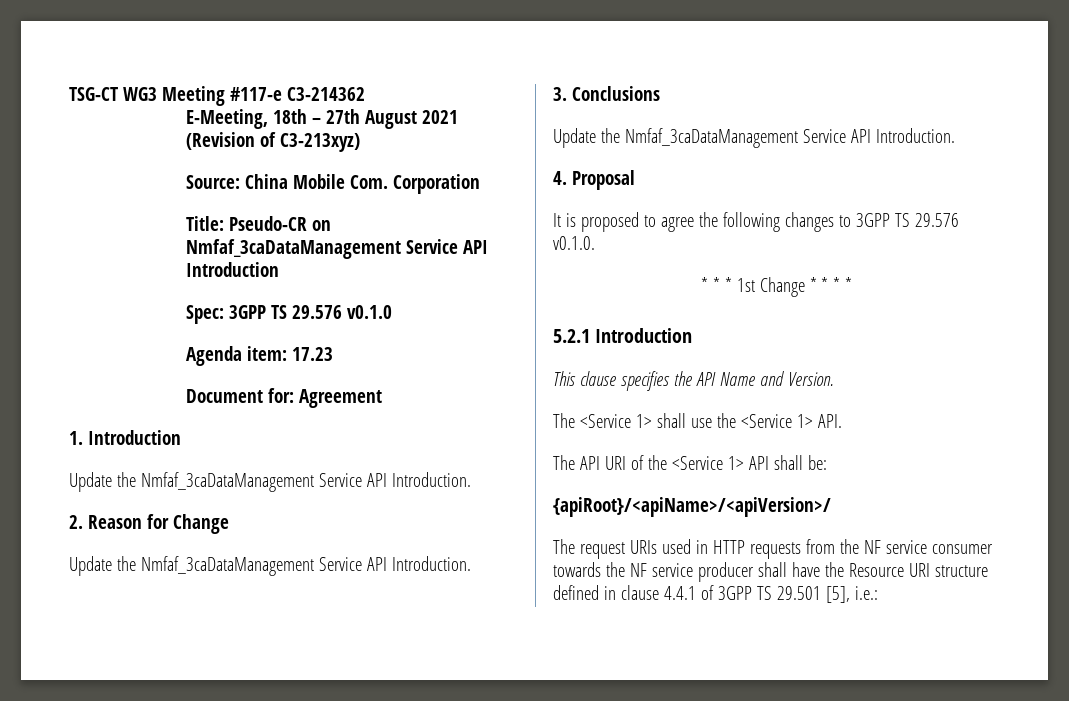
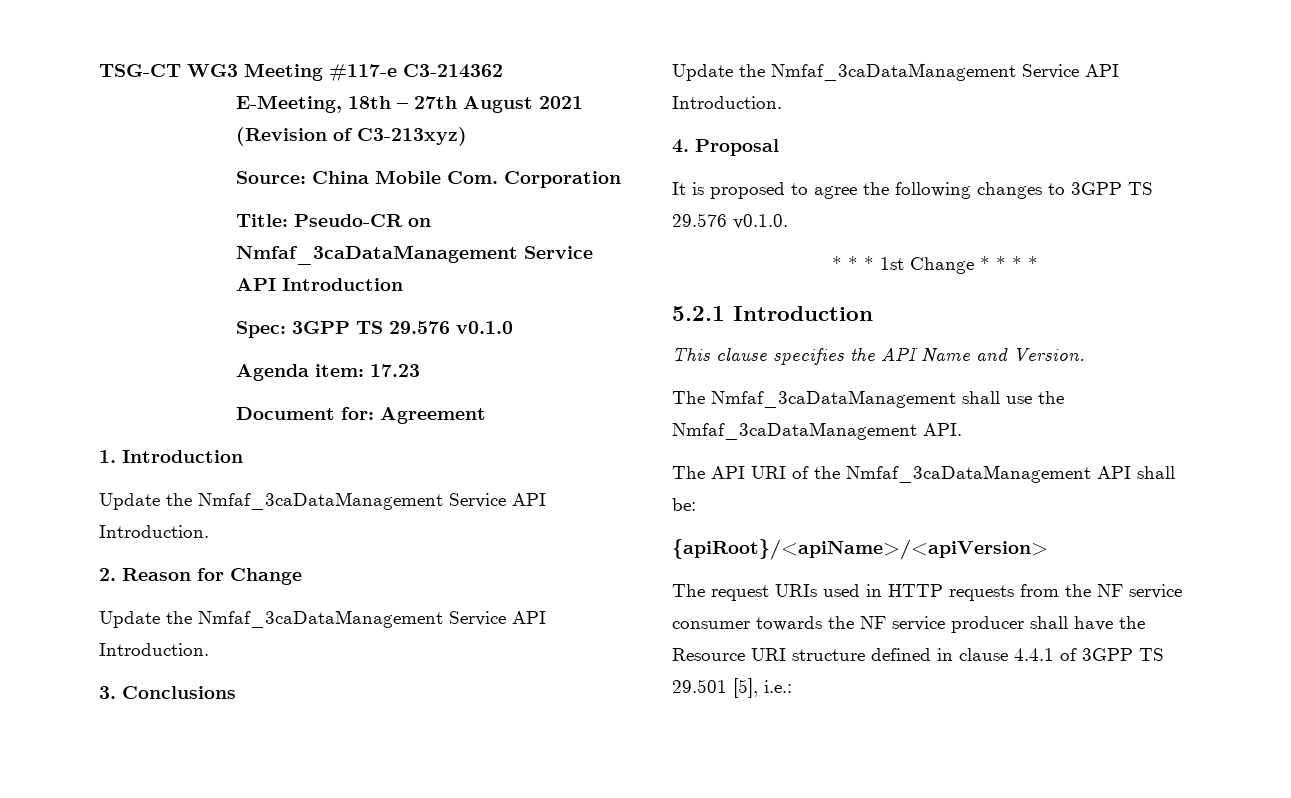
- The <Service 1> shall use the <Service 1> API.
+ The Nmfaf_3caDataManagement shall use the Nmfaf_3caDataManagement API.
- The API URI of the <Service 1> API shall be:
+ The API URI of the Nmfaf_3caDataManagement API shall be:
- {apiRoot}/<apiName>/<apiVersion>/
+ {apiRoot}/<apiName>/<apiVersion>

